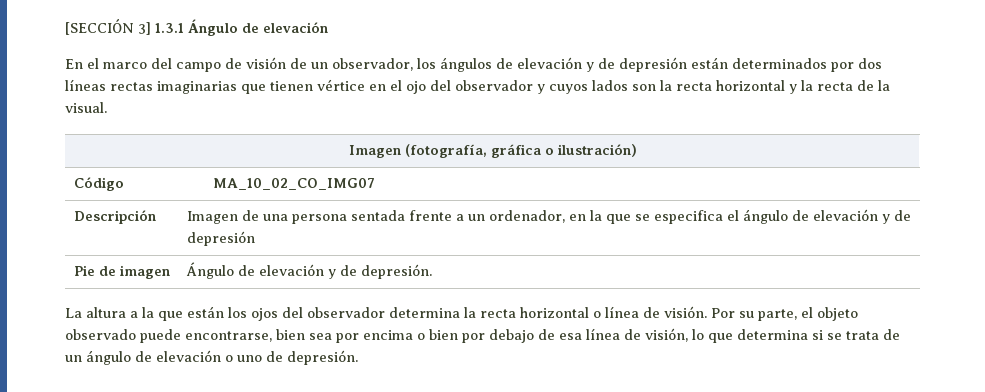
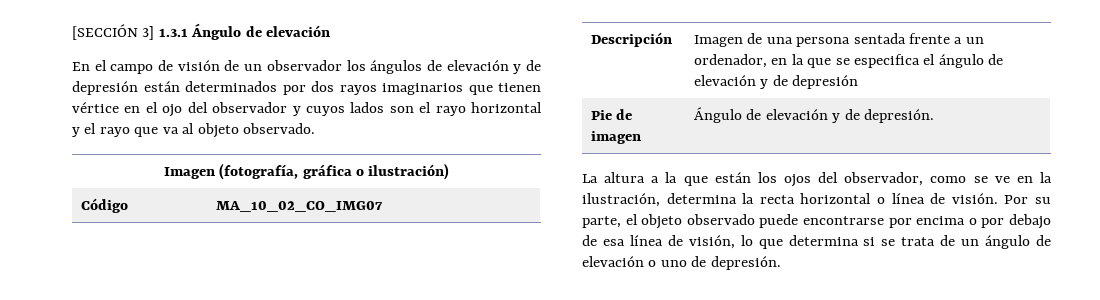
- En el marco del campo de visión de un observador, los ángulos de elevación y de depresión están determinados por dos líneas rectas imaginarias que tienen vértice en el ojo del observador y cuyos lados son la recta horizontal y la recta de la visual.
+ En el campo de visión de un observador los ángulos de elevación y de depresión están determinados por dos rayos imaginarios que tienen vértice en el ojo del observador y cuyos lados son el rayo horizontal y el rayo que va al objeto observado.
- La altura a la que están los ojos del observador determina la recta horizontal o línea de visión.
+ La altura a la que están los ojos del observador, como se ve en la ilustración, determina la recta horizontal o línea de visión.
- Por su parte, el objeto observado puede encontrarse, bien sea por encima o bien por debajo de esa línea de visión, lo que determina si se trata de un ángulo de elevación o uno de depresión.
+ Por su parte, el objeto observado puede encontrarse por encima o por debajo de esa línea de visión, lo que determina si se trata de un ángulo de elevación o uno de depresión.

